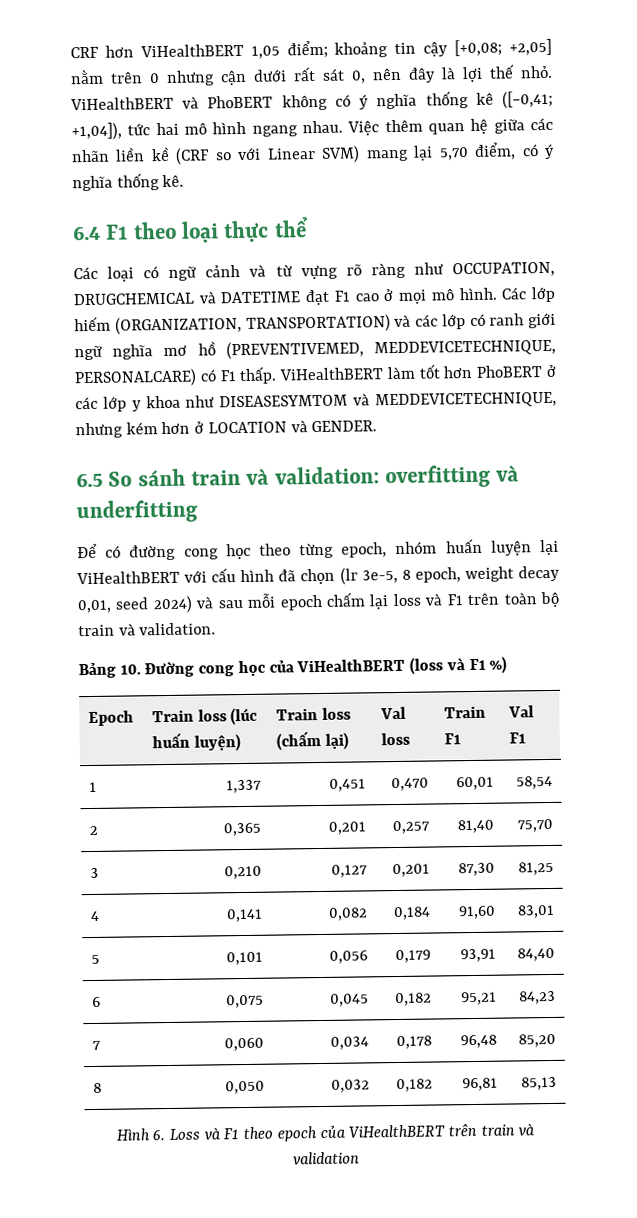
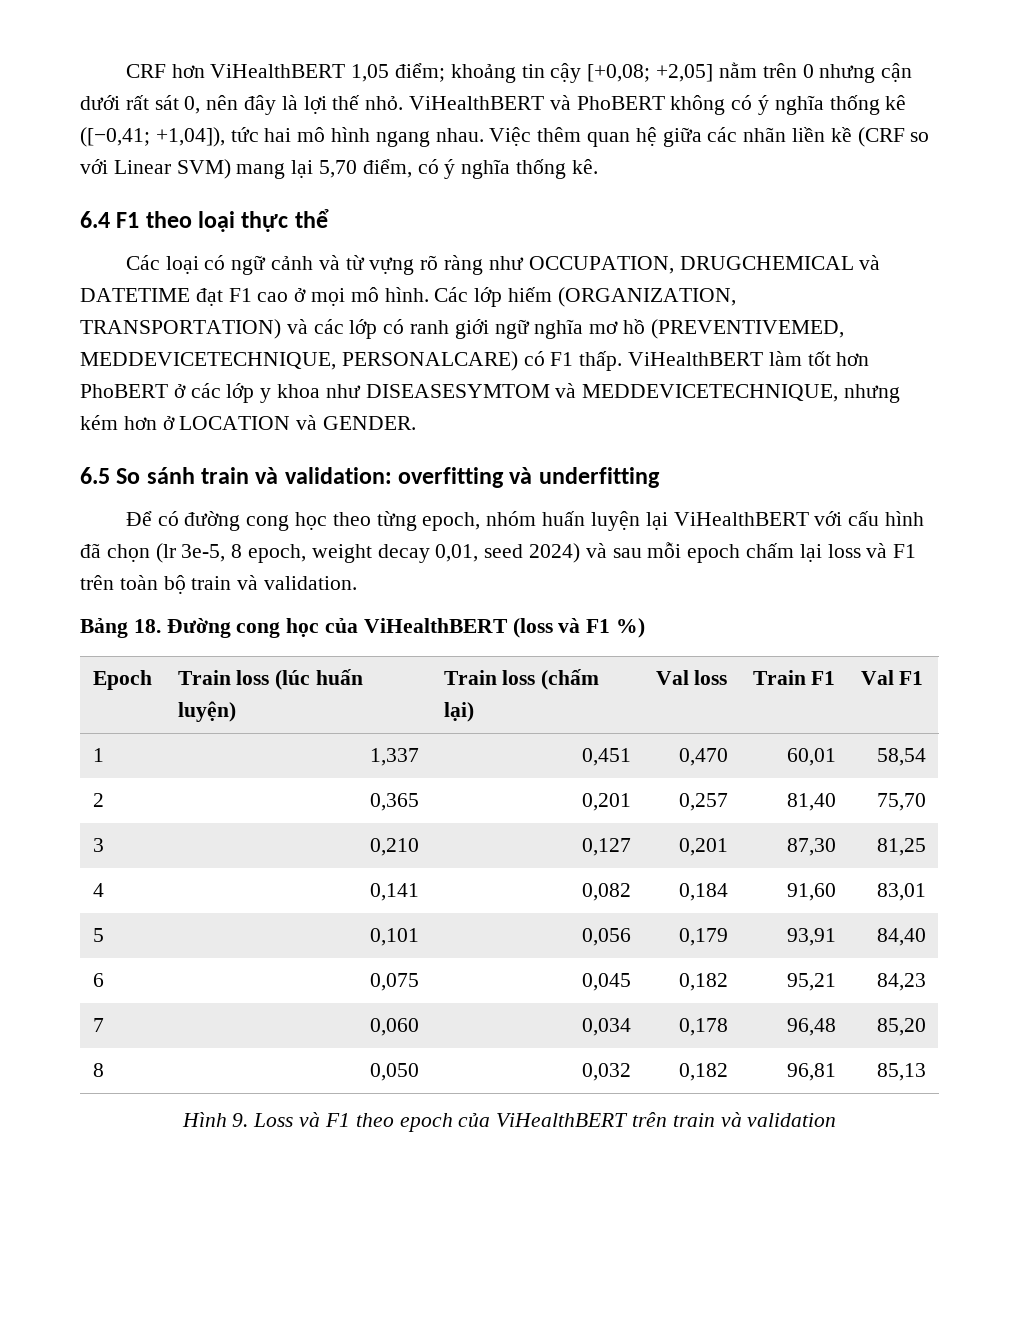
- Bảng 10. Đường cong học của ViHealthBERT (loss và F1 %)
+ Bảng 18. Đường cong học của ViHealthBERT (loss và F1 %)
- Hình 6. Loss và F1 theo epoch của ViHealthBERT trên train và validation
+ Hình 9. Loss và F1 theo epoch của ViHealthBERT trên train và validation

